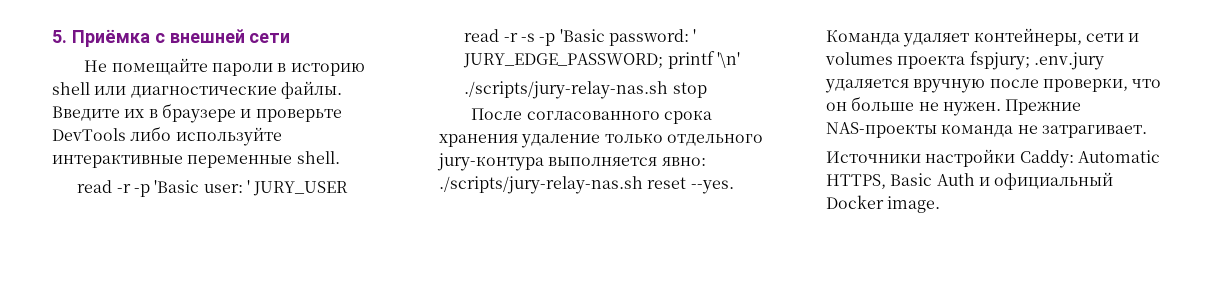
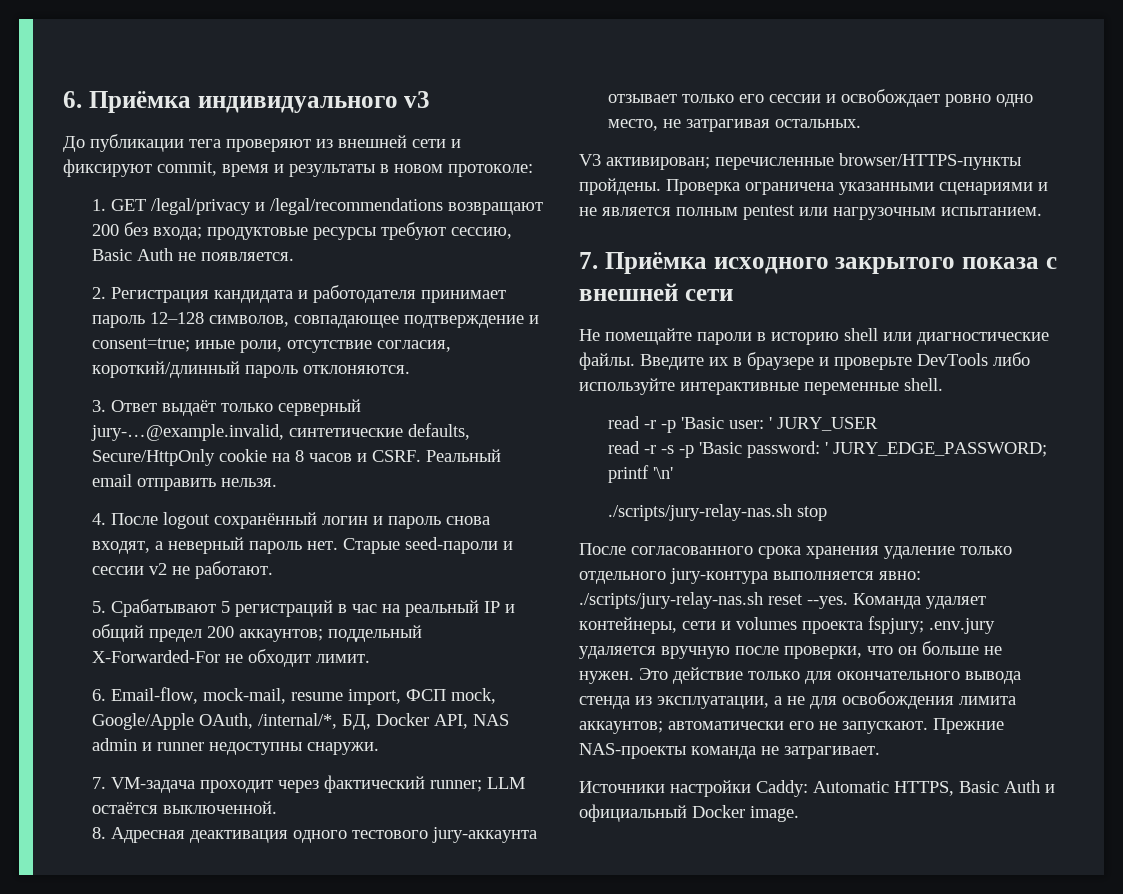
- 5. Приёмка с внешней сети
+ 6. Приёмка индивидуального v3
+ До публикации тега проверяют из внешней сети и фиксируют commit, время и результаты в новом протоколе:
+ 1. GET /legal/privacy и /legal/recommendations возвращают 200 без входа; продуктовые ресурсы требуют сессию, Basic Auth не появляется.
+ 2. Регистрация кандидата и работодателя принимает пароль 12–128 символов, совпадающее подтверждение и consent=true; иные роли, отсутствие согласия, короткий/длинный пароль отклоняются.
+ 3. Ответ выдаёт только серверный jury-…@example.invalid, синтетические defaults, Secure/HttpOnly cookie на 8 часов и CSRF. Реальный email отправить нельзя.
+ 4. После logout сохранённый логин и пароль снова входят, а неверный пароль нет. Старые seed-пароли и сессии v2 не работают.
+ 5. Срабатывают 5 регистраций в час на реальный IP и общий предел 200 аккаунтов; поддельный X-Forwarded-For не обходит лимит.
+ 6. Email-flow, mock-mail, resume import, ФСП mock, Google/Apple OAuth, /internal/*, БД, Docker API, NAS admin и runner недоступны снаружи.
+ 7. VM-задача проходит через фактический runner; LLM остаётся выключенной.
+ 8. Адресная деактивация одного тестового jury-аккаунта отзывает только его сессии и освобождает ровно одно место, не затрагивая остальных.
+ V3 активирован; перечисленные browser/HTTPS-пункты пройдены. Проверка ограничена указанными сценариями и не является полным pentest или нагрузочным испытанием.
+ 7. Приёмка исходного закрытого показа с внешней сети
+ Это действие только для окончательного вывода стенда из эксплуатации, а не для освобождения лимита аккаунтов; автоматически его не запускают.

